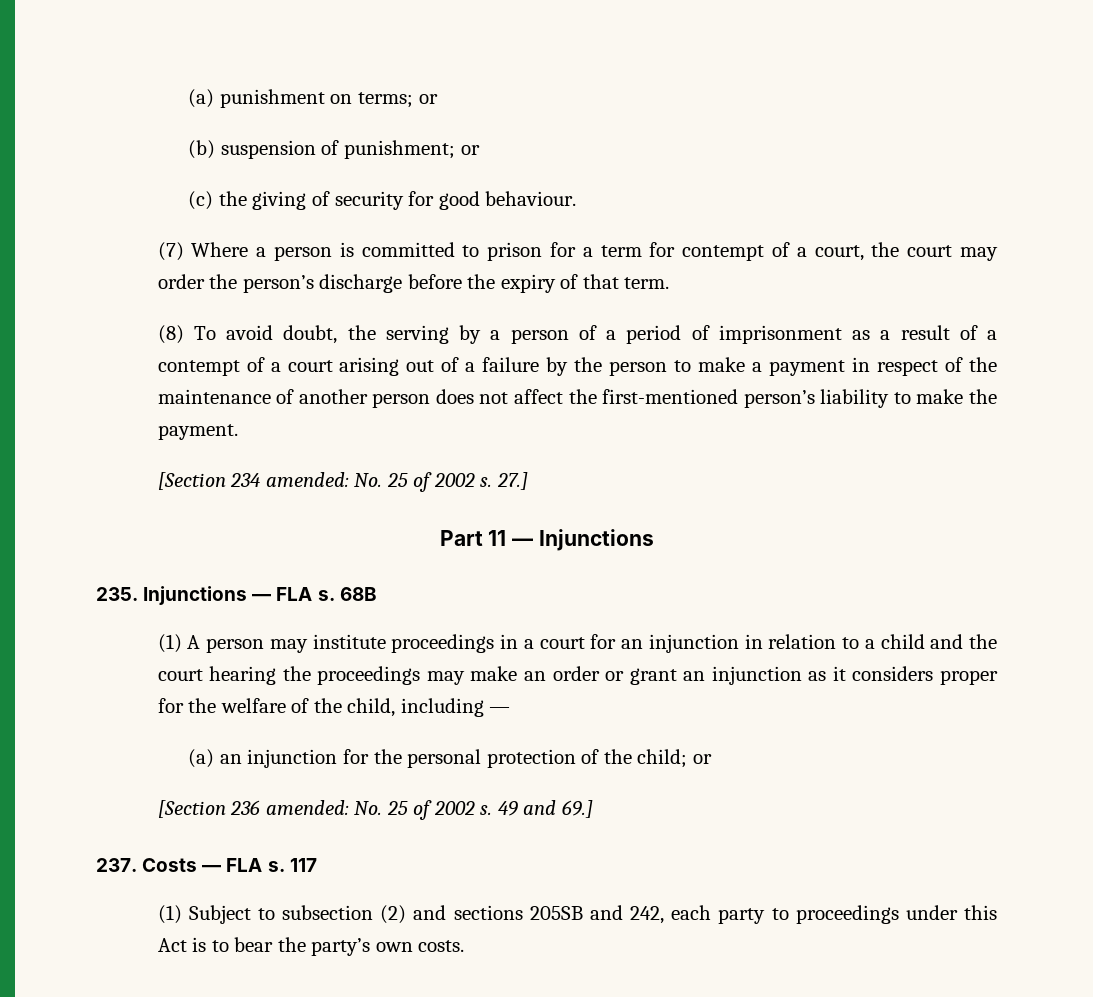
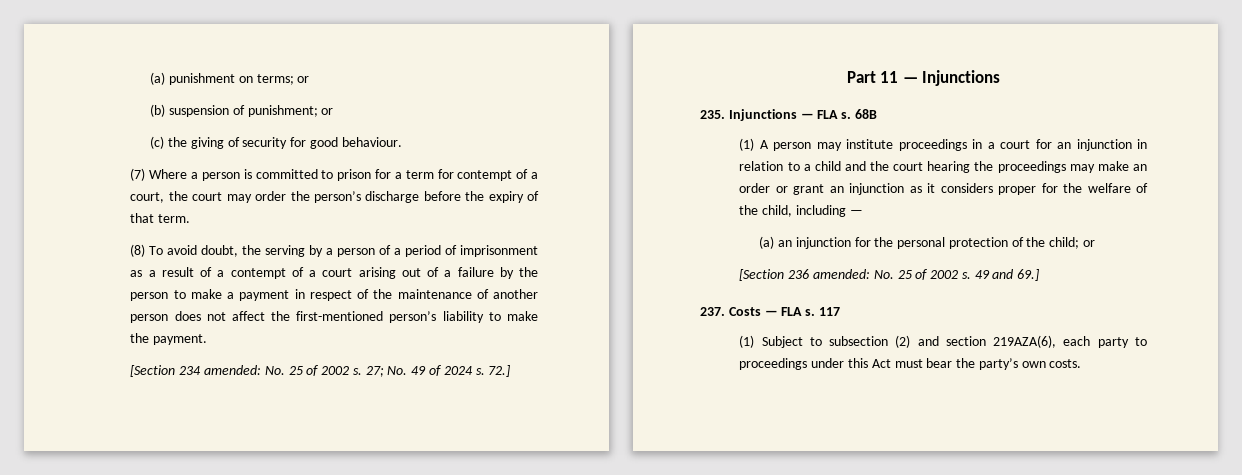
- 27.]
+ 27; No. 49 of 2024 s. 72.]
- (1) Subject to subsection (2) and sections 205SB and 242, each party to proceedings under this Act is to bear the party’s own costs.
+ (1) Subject to subsection (2) and section 219AZA(6), each party to proceedings under this Act must bear the party’s own costs.

